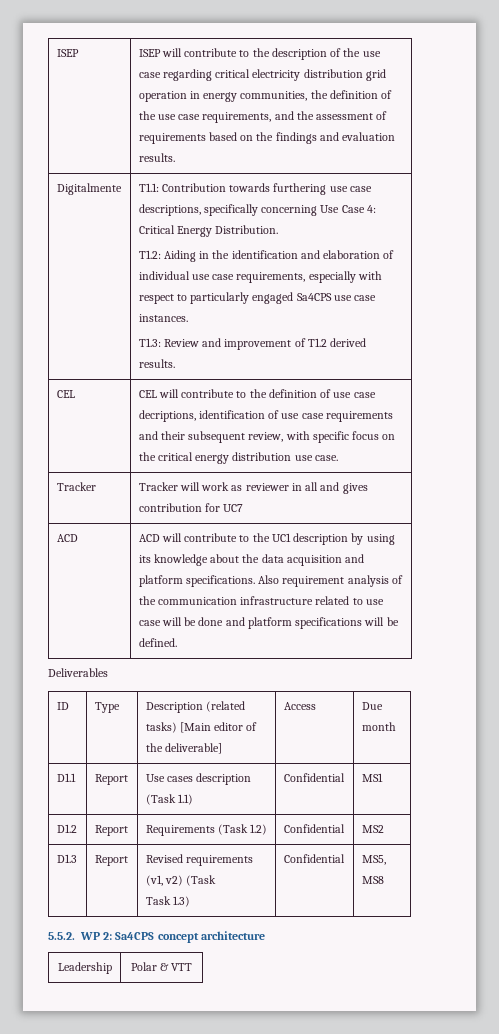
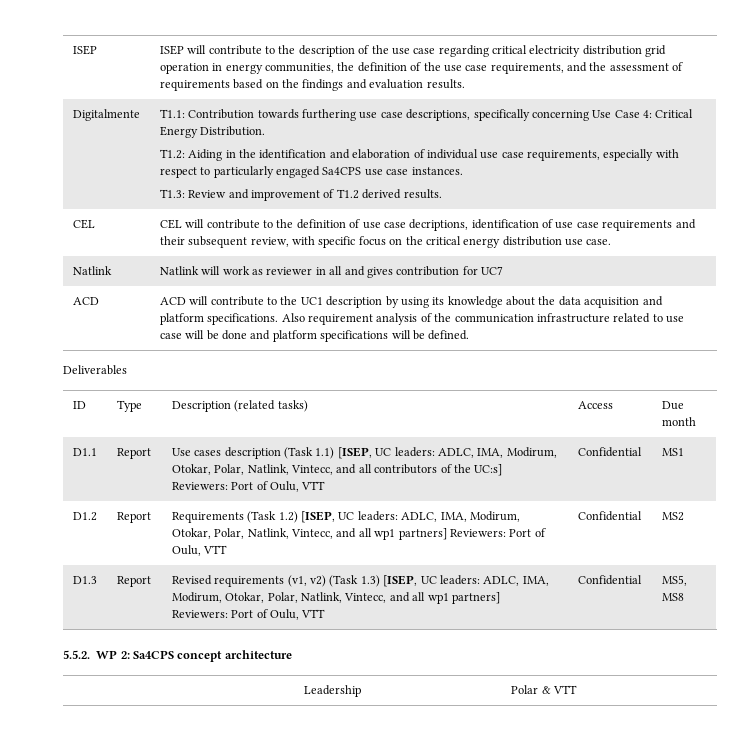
- Tracker | Tracker will work as reviewer in all and gives contribution for UC7
+ Natlink | Natlink will work as reviewer in all and gives contribution for UC7
- ID | Type | Description (related tasks) [Main editor of the deliverable] | Access | Due month
+ ID | Type | Description (related tasks) | Access | Due month
- D1.1 | Report | Use cases description (Task 1.1) | Confidential | MS1
+ D1.1 | Report | Use cases description (Task 1.1) [ISEP, UC leaders: ADLC, IMA, Modirum, Otokar, Polar, Natlink, Vintecc, and all contributors of the UC:s] Reviewers: Port of Oulu, VTT | Confidential | MS1
- D1.2 | Report | Requirements (Task 1.2) | Confidential | MS2
+ D1.2 | Report | Requirements (Task 1.2) [ISEP, UC leaders: ADLC, IMA, Modirum, Otokar, Polar, Natlink, Vintecc, and all wp1 partners] Reviewers: Port of Oulu, VTT | Confidential | MS2
- D1.3 | Report | Revised requirements (v1, v2) (Task
- Task 1.3) | Confidential | MS5, MS8
+ D1.3 | Report | Revised requirements (v1, v2) (Task 1.3) [ISEP, UC leaders: ADLC, IMA, Modirum, Otokar, Polar, Natlink, Vintecc, and all wp1 partners] Reviewers: Port of Oulu, VTT | Confidential | MS5, MS8

